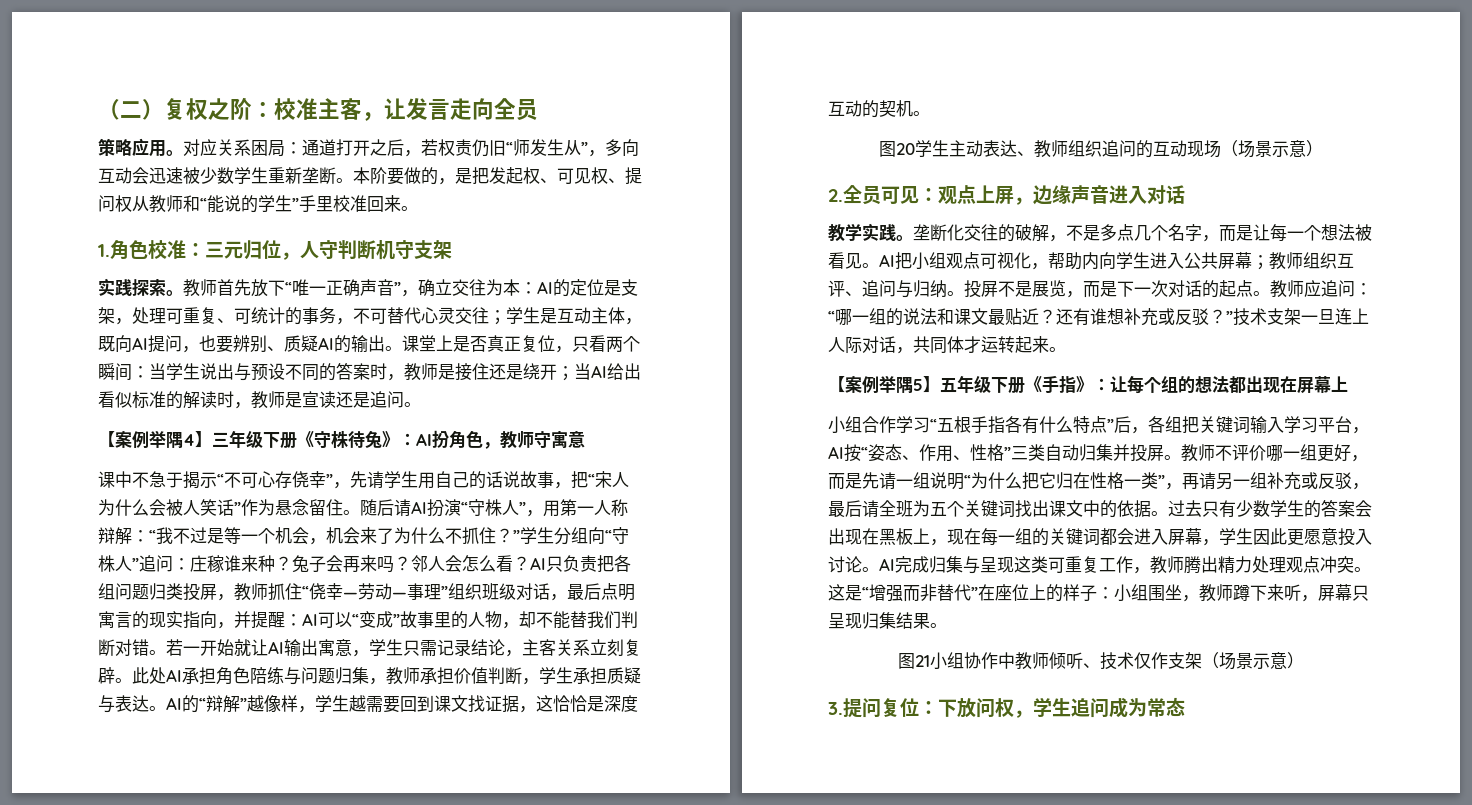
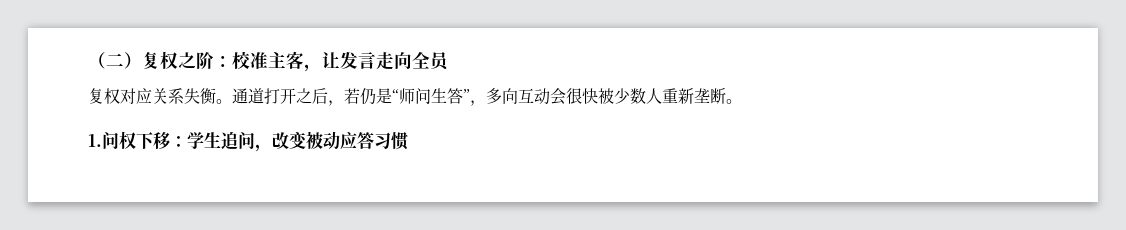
- 策略应用。对应关系困局：通道打开之后，若权责仍旧“师发生从”，多向互动会迅速被少数学生重新垄断。本阶要做的，是把发起权、可见权、提问权从教师和“能说的学生”手里校准回来。
- 1.角色校准：三元归位，人守判断机守支架
- 实践探索。教师首先放下“唯一正确声音”，确立交往为本：AI的定位是支架，处理可重复、可统计的事务，不可替代心灵交往；学生是互动主体，既向AI提问，也要辨别、质疑AI的输出。课堂上是否真正复位，只看两个瞬间：当学生说出与预设不同的答案时，教师是接住还是绕开；当AI给出看似标准的解读时，教师是宣读还是追问。
- 【案例举隅4】三年级下册《守株待兔》：AI扮角色，教师守寓意
- 课中不急于揭示“不可心存侥幸”，先请学生用自己的话说故事，把“宋人为什么会被人笑话”作为悬念留住。随后请AI扮演“守株人”，用第一人称辩解：“我不过是等一个机会，机会来了为什么不抓住？”学生分组向“守株人”追问：庄稼谁来种？兔子会再来吗？邻人会怎么看？AI只负责把各组问题归类投屏，教师抓住“侥幸—劳动—事理”组织班级对话，最后点明寓言的现实指向，并提醒：AI可以“变成”故事里的人物，却不能替我们判断对错。若一开始就让AI输出寓意，学生只需记录结论，主客关系立刻复辟。此处AI承担角色陪练与问题归集，教师承担价值判断，学生承担质疑与表达。AI的“辩解”越像样，学生越需要回到课文找证据，这恰恰是深度互动的契机。
- 图20学生主动表达、教师组织追问的互动现场（场景示意）
- 2.全员可见：观点上屏，边缘声音进入对话
- 教学实践。垄断化交往的破解，不是多点几个名字，而是让每一个想法被看见。AI把小组观点可视化，帮助内向学生进入公共屏幕；教师组织互评、追问与归纳。投屏不是展览，而是下一次对话的起点。教师应追问：“哪一组的说法和课文最贴近？还有谁想补充或反驳？”技术支架一旦连上人际对话，共同体才运转起来。
- 【案例举隅5】五年级下册《手指》：让每个组的想法都出现在屏幕上
- 小组合作学习“五根手指各有什么特点”后，各组把关键词输入学习平台，AI按“姿态、作用、性格”三类自动归集并投屏。教师不评价哪一组更好，而是先请一组说明“为什么把它归在性格一类”，再请另一组补充或反驳，最后请全班为五个关键词找出课文中的依据。过去只有少数学生的答案会出现在黑板上，现在每一组的关键词都会进入屏幕，学生因此更愿意投入讨论。AI完成归集与呈现这类可重复工作，教师腾出精力处理观点冲突。这是“增强而非替代”在座位上的样子：小组围坐，教师蹲下来听，屏幕只呈现归集结果。
- 图21小组协作中教师倾听、技术仅作支架（场景示意）
- 3.提问复位：下放问权，学生追问成为常态
+ 复权对应关系失衡。通道打开之后，若仍是“师问生答”，多向互动会很快被少数人重新垄断。
+ 1.问权下移：学生追问，改变被动应答习惯

